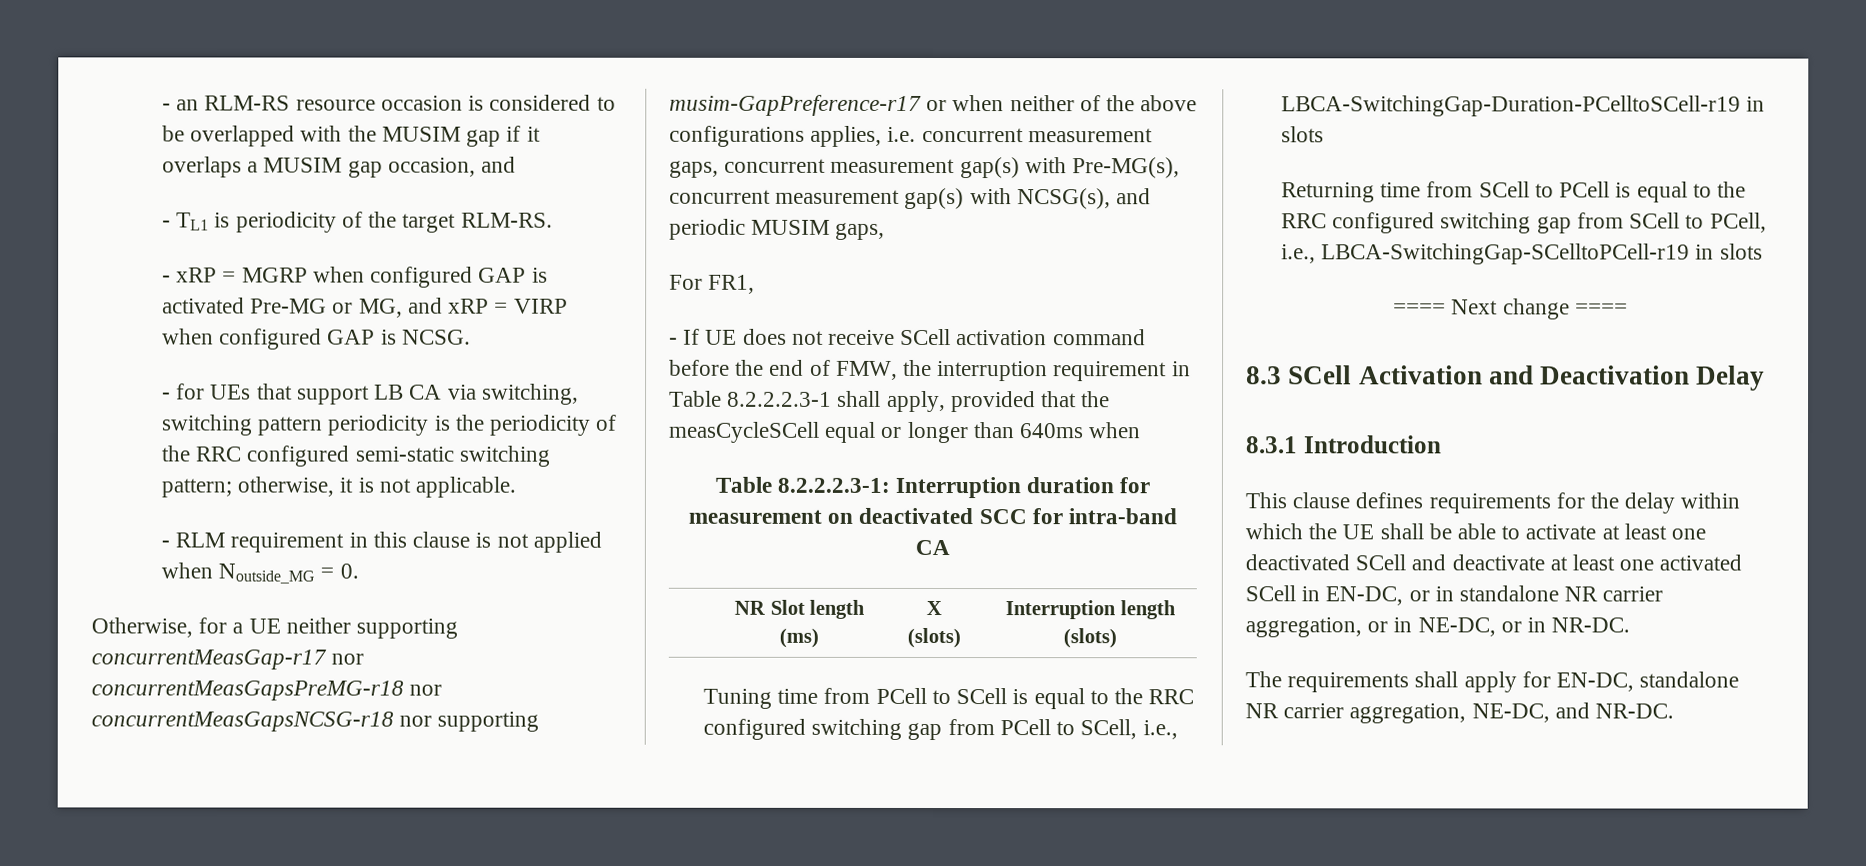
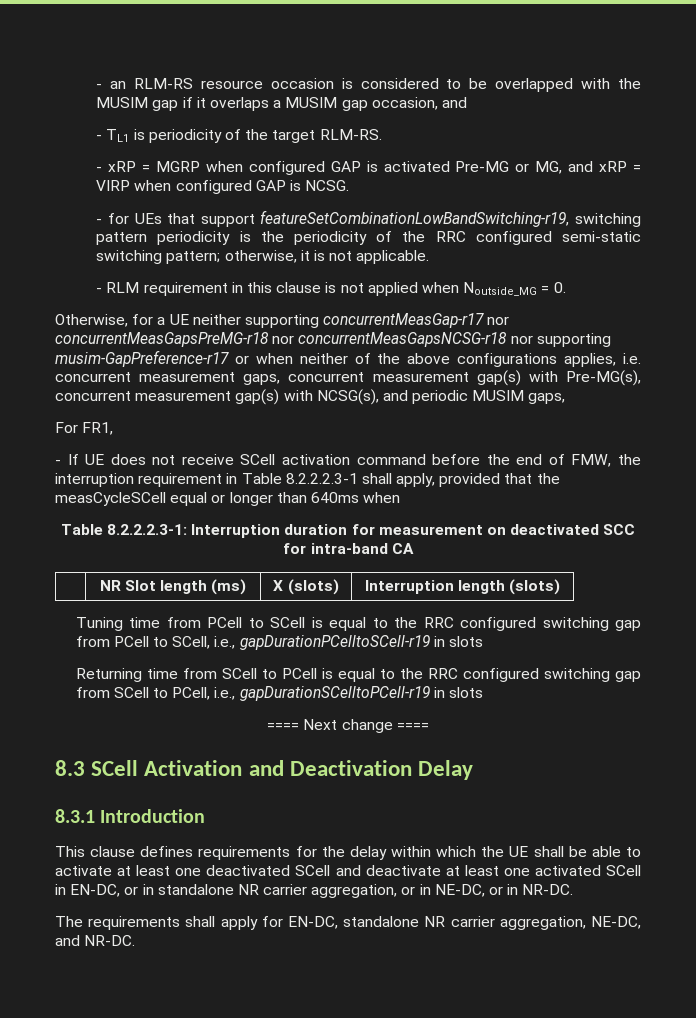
- - for UEs that support LB CA via switching, switching pattern periodicity is the periodicity of the RRC configured semi-static switching pattern; otherwise, it is not applicable.
+ - for UEs that support featureSetCombinationLowBandSwitching-r19, switching pattern periodicity is the periodicity of the RRC configured semi-static switching pattern; otherwise, it is not applicable.
- Tuning time from PCell to SCell is equal to the RRC configured switching gap from PCell to SCell, i.e., LBCA-SwitchingGap-Duration-PCelltoSCell-r19 in slots
+ Tuning time from PCell to SCell is equal to the RRC configured switching gap from PCell to SCell, i.e., gapDurationPCelltoSCell-r19 in slots
- Returning time from SCell to PCell is equal to the RRC configured switching gap from SCell to PCell, i.e., LBCA-SwitchingGap-SCelltoPCell-r19 in slots
+ Returning time from SCell to PCell is equal to the RRC configured switching gap from SCell to PCell, i.e., gapDurationSCelltoPCell-r19 in slots

